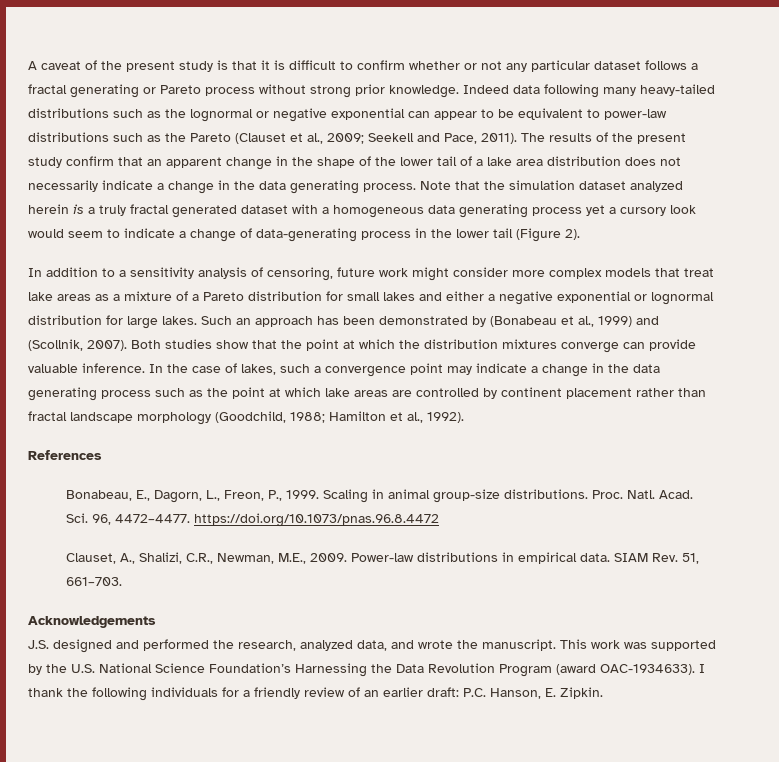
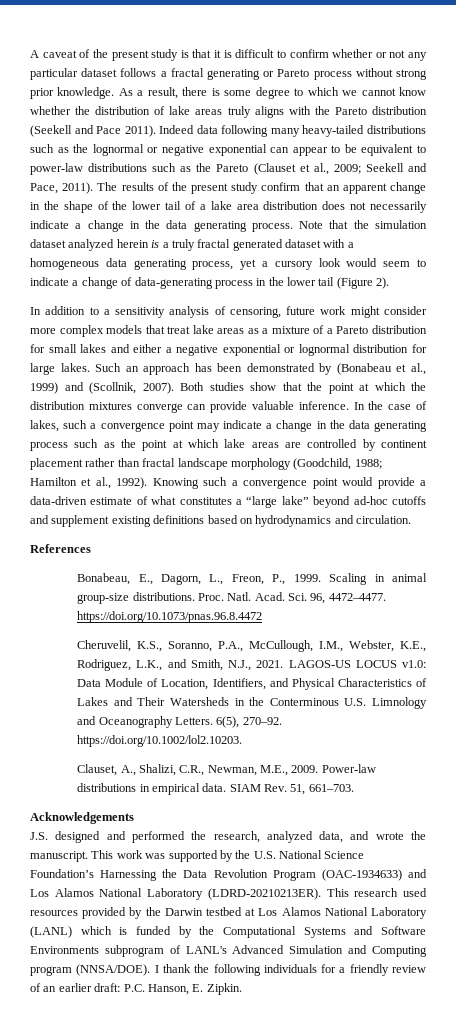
+ As a result, there is some degree to which we cannot know whether the distribution of lake areas truly aligns with the Pareto distribution (Seekell and Pace 2011).
- Note that the simulation dataset analyzed herein is a truly fractal generated dataset with a homogeneous data generating process yet a cursory look would seem to indicate a change of data-generating process in the lower tail (Figure 2).
+ Note that the simulation dataset analyzed herein is a truly fractal generated dataset with a homogeneous data generating process, yet a cursory look would seem to indicate a change of data-generating process in the lower tail (Figure 2).
+ Knowing such a convergence point would provide a data-driven estimate of what constitutes a “large lake” beyond ad-hoc cutoffs and supplement existing definitions based on hydrodynamics and circulation.
+ Cheruvelil, K.S., Soranno, P.A., McCullough, I.M., Webster, K.E., Rodriguez, L.K., and Smith, N.J., 2021. LAGOS‐US LOCUS v1.0: Data Module of Location, Identifiers, and Physical Characteristics of Lakes and Their Watersheds in the Conterminous U.S. Limnology and Oceanography Letters. 6(5), 270–92. https://doi.org/10.1002/lol2.10203.
- This work was supported by the U.S. National Science Foundation’s Harnessing the Data Revolution Program (award OAC-1934633).
+ This work was supported by the U.S. National Science Foundation’s Harnessing the Data Revolution Program (OAC-1934633) and Los Alamos National Laboratory (LDRD-20210213ER). This research used resources provided by the Darwin testbed at Los Alamos National Laboratory (LANL) which is funded by the Computational Systems and Software Environments subprogram of LANL's Advanced Simulation and Computing program (NNSA/DOE).

